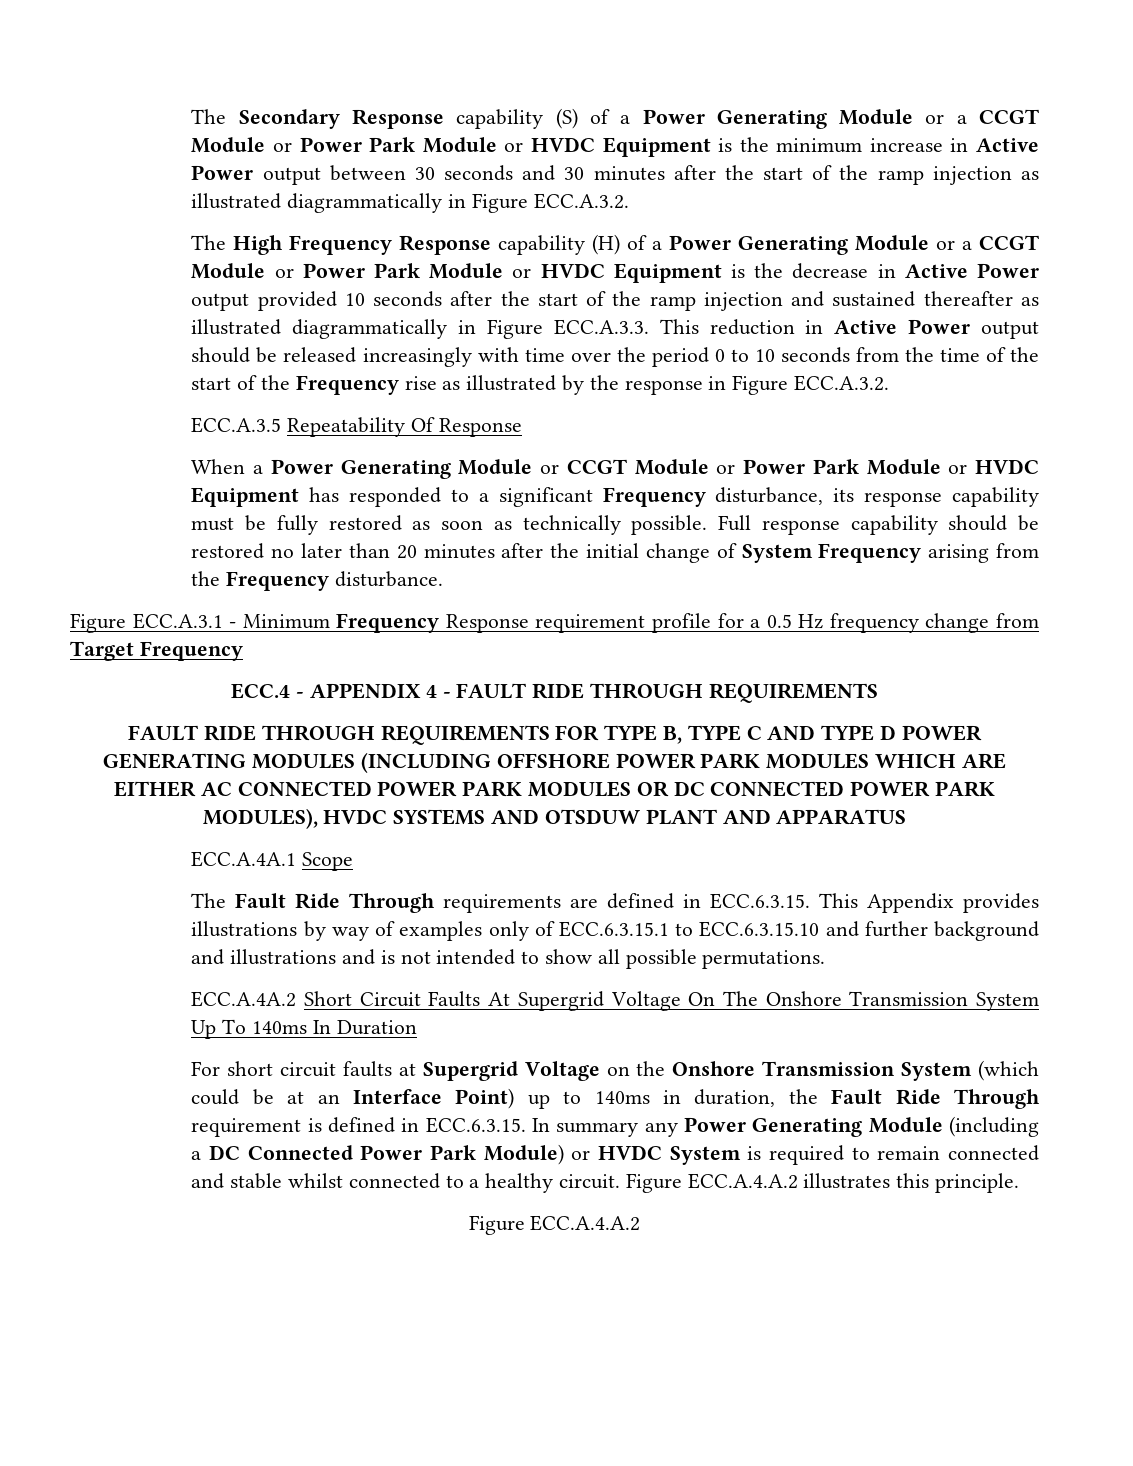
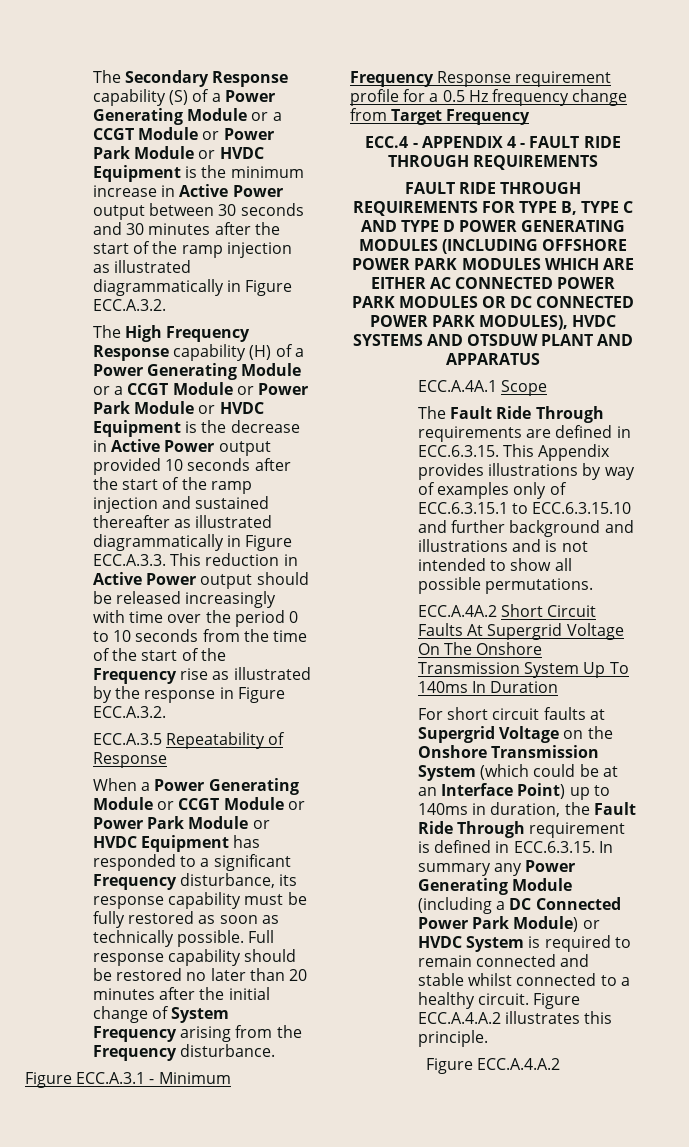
- ECC.A.3.5 Repeatability Of Response
+ ECC.A.3.5 Repeatability of Response

